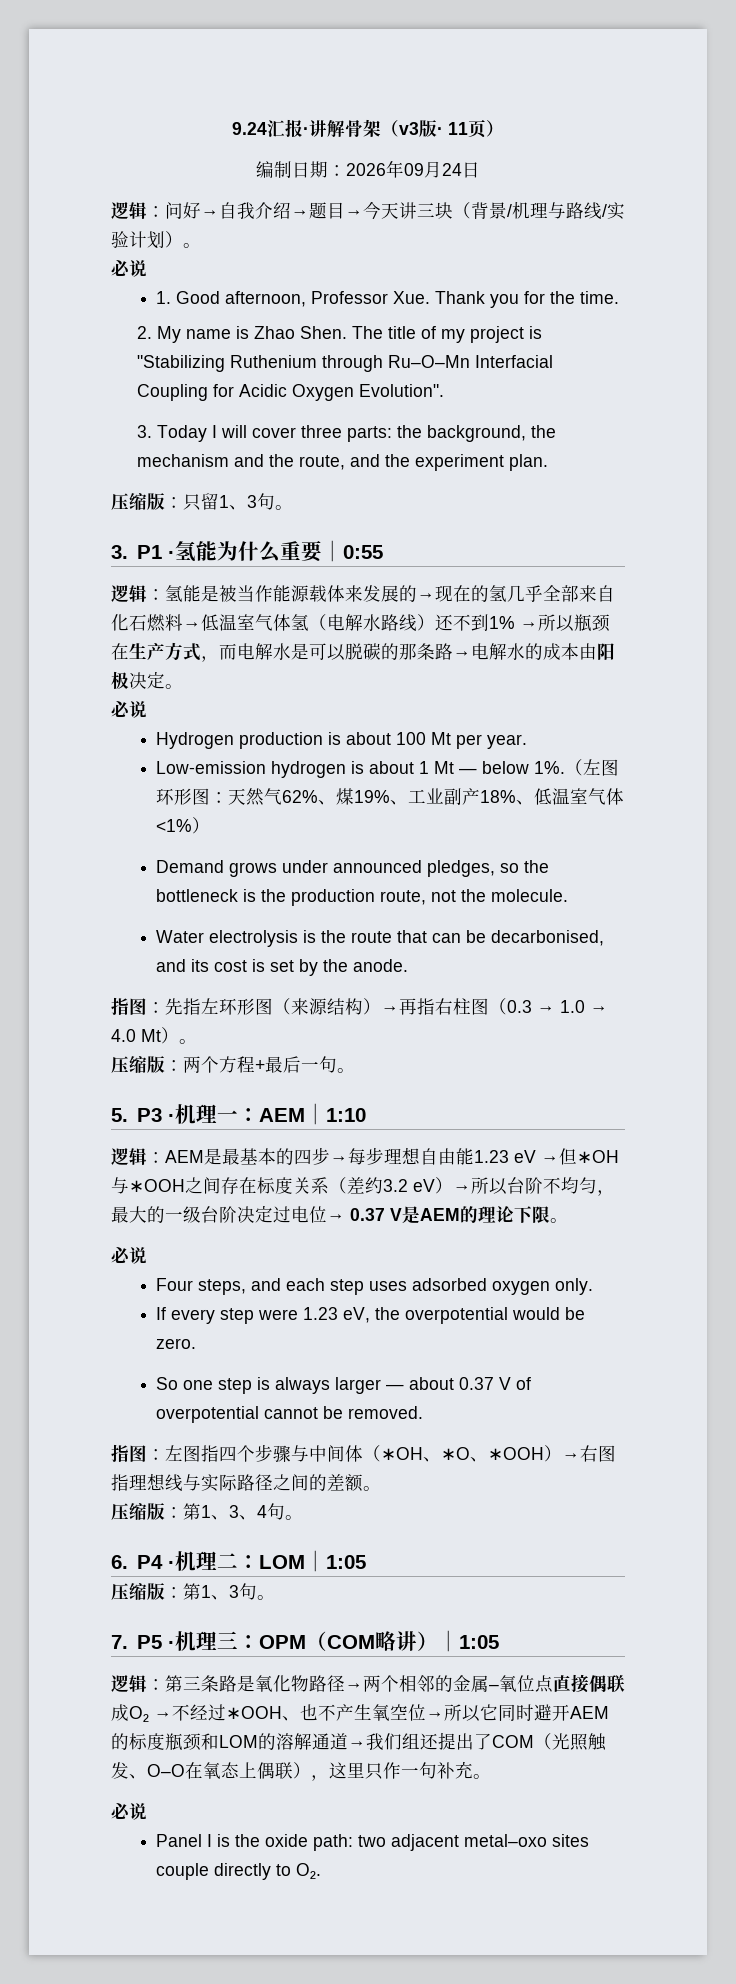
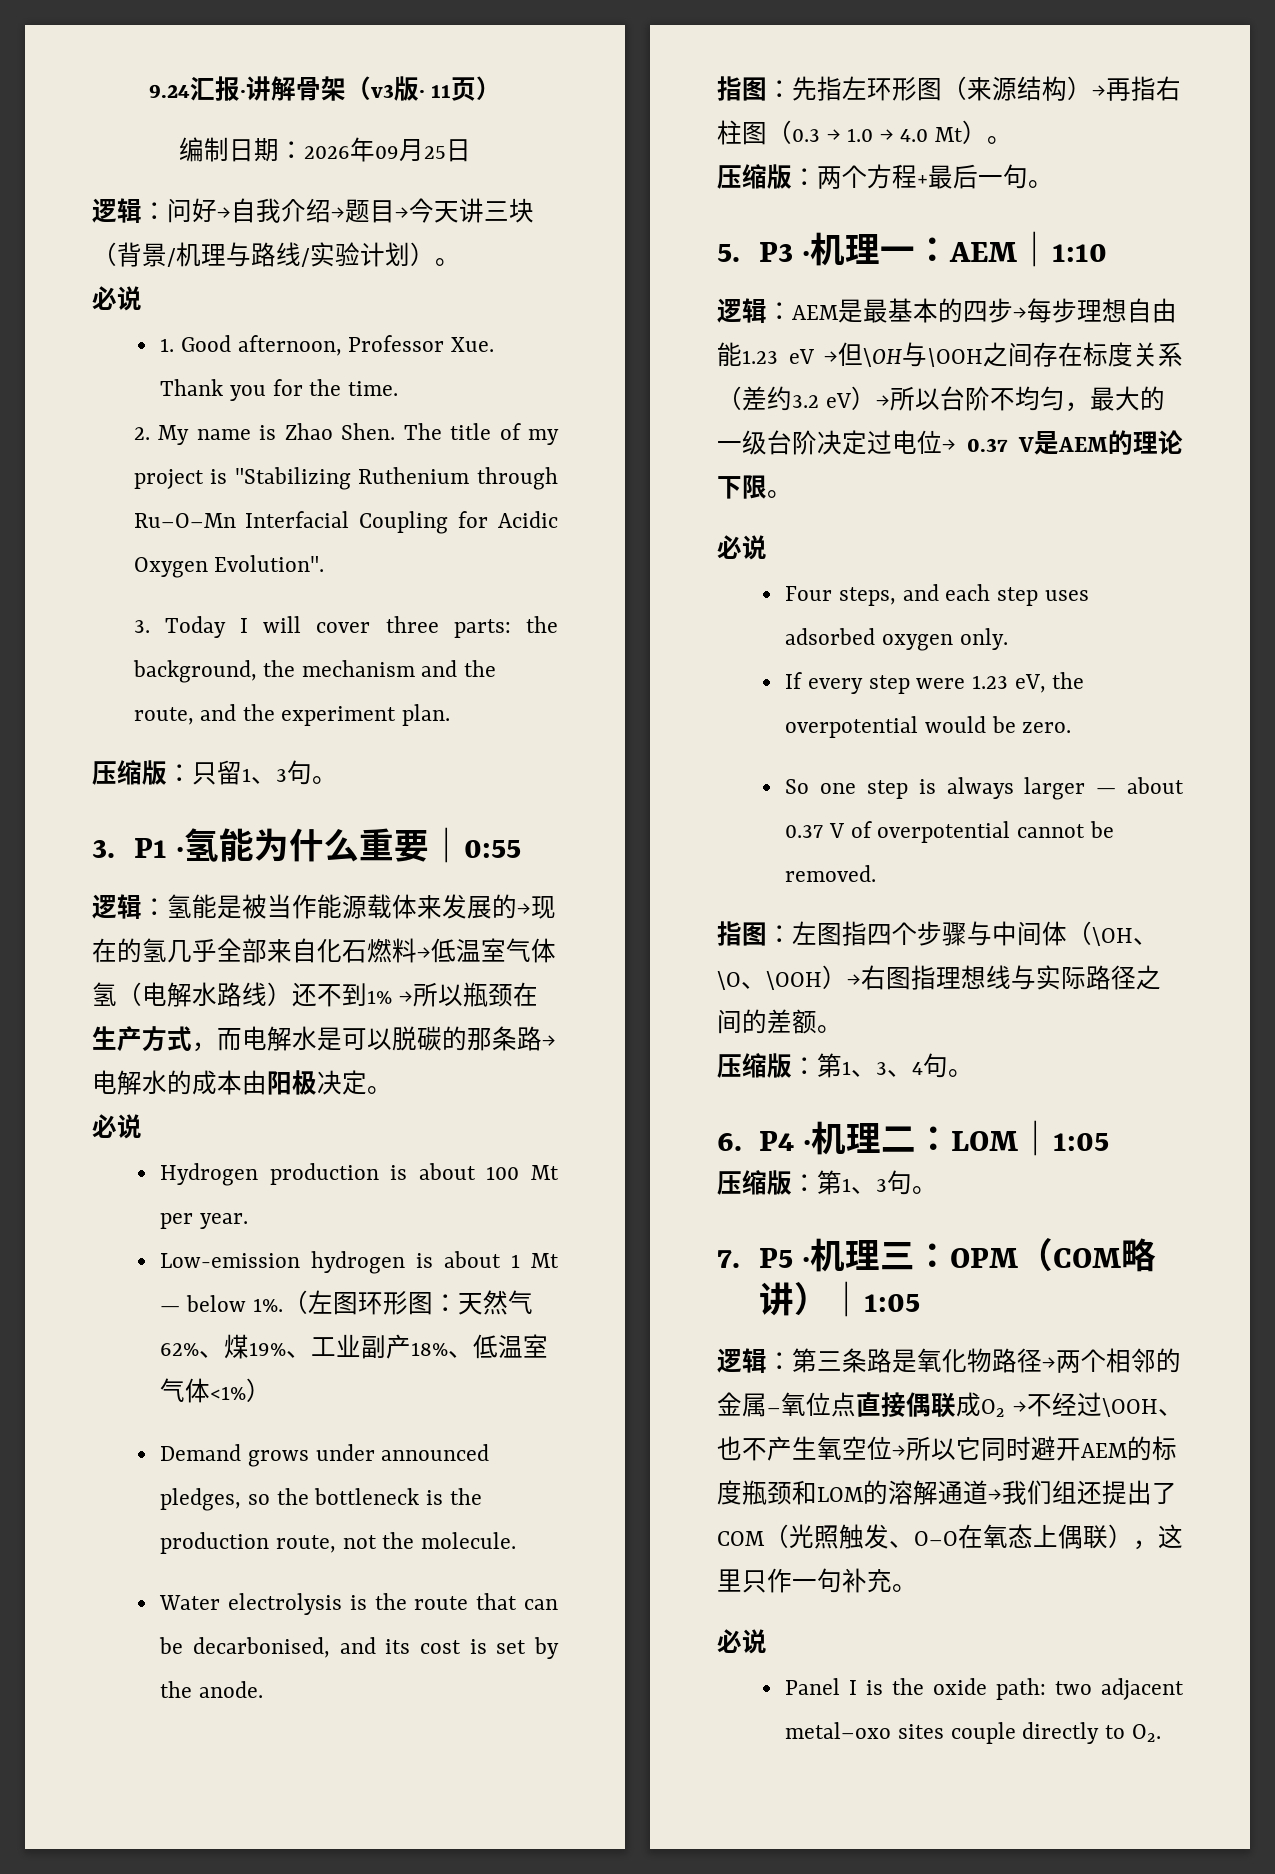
- 编制日期：2026年09月24日
+ 编制日期：2026年09月25日
- 逻辑：AEM是最基本的四步→每步理想自由能1.23 eV →但∗OH与∗OOH之间存在标度关系（差约3.2 eV）→所以台阶不均匀，最大的一级台阶决定过电位→ 0.37 V是AEM的理论下限。
+ 逻辑：AEM是最基本的四步→每步理想自由能1.23 eV →但\OH与\OOH之间存在标度关系（差约3.2 eV）→所以台阶不均匀，最大的一级台阶决定过电位→ 0.37 V是AEM的理论下限。
- 指图：左图指四个步骤与中间体（∗OH、∗O、∗OOH）→右图指理想线与实际路径之间的差额。
+ 指图：左图指四个步骤与中间体（\OH、\O、\OOH）→右图指理想线与实际路径之间的差额。
- 逻辑：第三条路是氧化物路径→两个相邻的金属–氧位点直接偶联成O₂ →不经过∗OOH、也不产生氧空位→所以它同时避开AEM的标度瓶颈和LOM的溶解通道→我们组还提出了COM（光照触发、O–O在氧态上偶联），这里只作一句补充。
+ 逻辑：第三条路是氧化物路径→两个相邻的金属–氧位点直接偶联成O₂ →不经过\OOH、也不产生氧空位→所以它同时避开AEM的标度瓶颈和LOM的溶解通道→我们组还提出了COM（光照触发、O–O在氧态上偶联），这里只作一句补充。

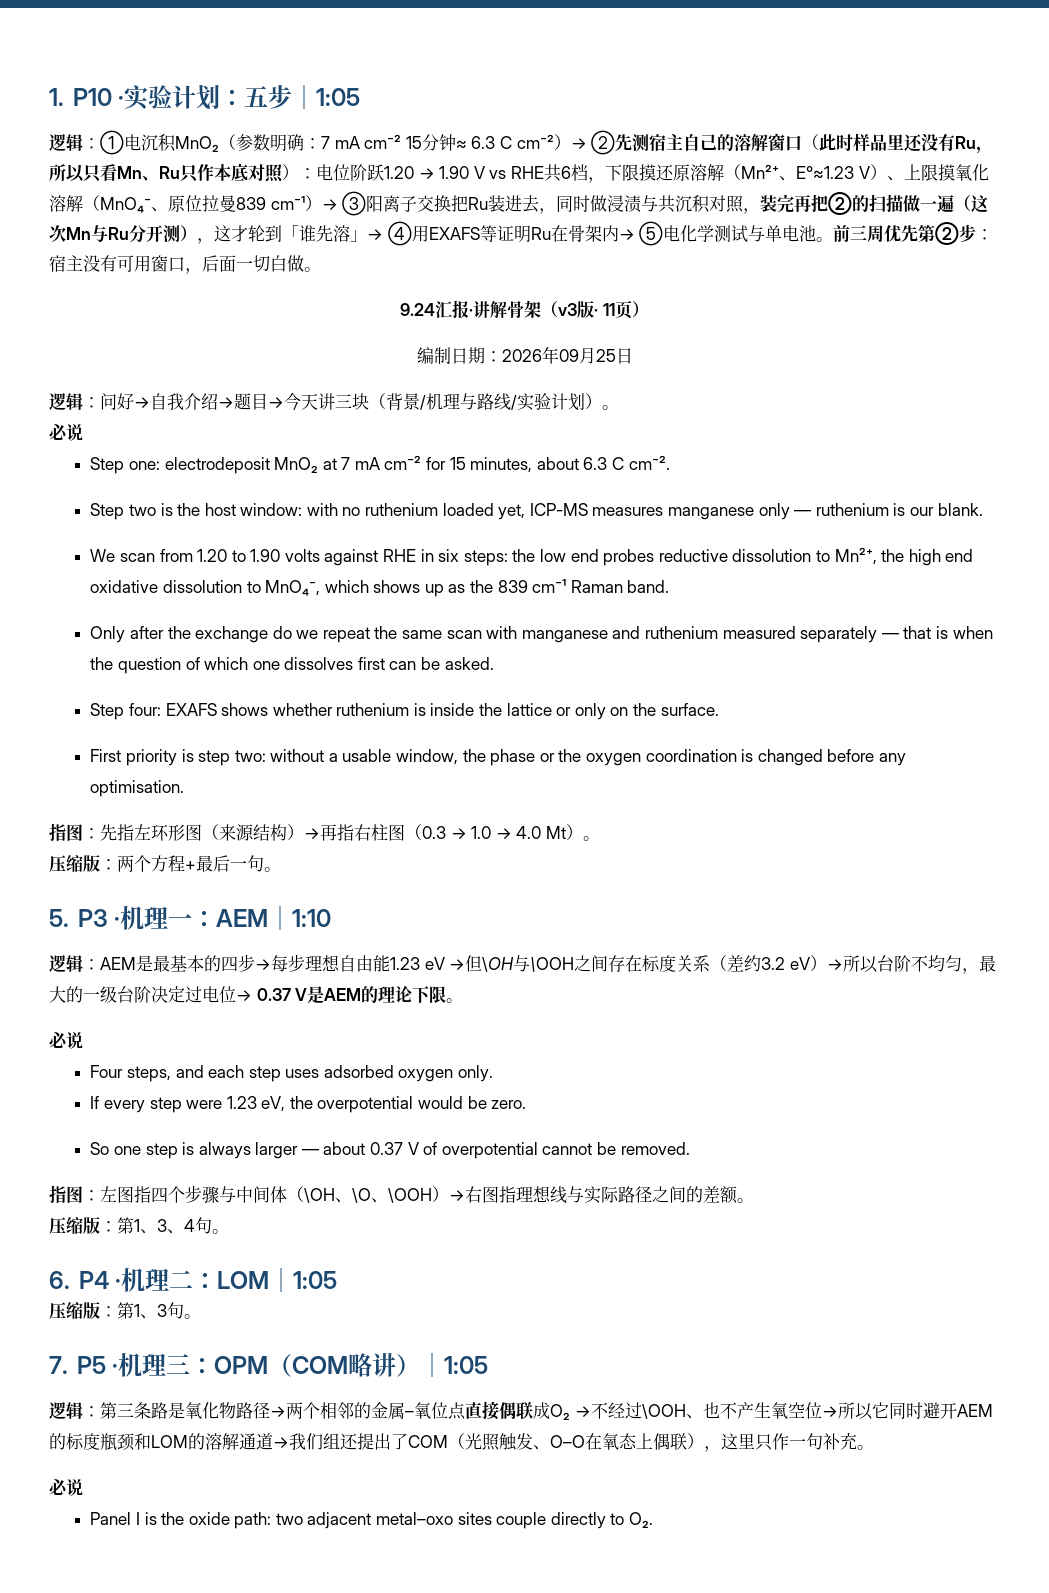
+ 1. P10 ·实验计划：五步｜1:05
+ 逻辑：①电沉积MnO₂（参数明确：7 mA cm⁻² 15分钟≈ 6.3 C cm⁻²）→ ②先测宿主自己的溶解窗口（此时样品里还没有Ru，所以只看Mn、Ru只作本底对照）：电位阶跃1.20 → 1.90 V vs RHE共6档，下限摸还原溶解（Mn²⁺、E°≈1.23 V）、上限摸氧化溶解（MnO₄⁻、原位拉曼839 cm⁻¹）→ ③阳离子交换把Ru装进去，同时做浸渍与共沉积对照，装完再把②的扫描做一遍（这次Mn与Ru分开测），这才轮到「谁先溶」→ ④用EXAFS等证明Ru在骨架内→ ⑤电化学测试与单电池。前三周优先第②步：宿主没有可用窗口，后面一切白做。
- 1. Good afternoon, Professor Xue. Thank you for the time.
- 2. My name is Zhao Shen. The title of my project is "Stabilizing Ruthenium through Ru–O–Mn Interfacial Coupling for Acidic Oxygen Evolution".
- 3. Today I will cover three parts: the background, the mechanism and the route, and the experiment plan.
- 压缩版：只留1、3句。
- 3. P1 ·氢能为什么重要｜0:55
- 逻辑：氢能是被当作能源载体来发展的→现在的氢几乎全部来自化石燃料→低温室气体氢（电解水路线）还不到1% →所以瓶颈在生产方式，而电解水是可以脱碳的那条路→电解水的成本由阳极决定。
- 必说
- Hydrogen production is about 100 Mt per year.
- Low-emission hydrogen is about 1 Mt — below 1%.（左图环形图：天然气62%、煤19%、工业副产18%、低温室气体<1%）
- Demand grows under announced pledges, so the bottleneck is the production route, not the molecule.
- Water electrolysis is the route that can be decarbonised, and its cost is set by the anode.
+ Step one: electrodeposit MnO₂ at 7 mA cm⁻² for 15 minutes, about 6.3 C cm⁻².
+ Step two is the host window: with no ruthenium loaded yet, ICP-MS measures manganese only — ruthenium is our blank.
+ We scan from 1.20 to 1.90 volts against RHE in six steps: the low end probes reductive dissolution to Mn²⁺, the high end oxidative dissolution to MnO₄⁻, which shows up as the 839 cm⁻¹ Raman band.
+ Only after the exchange do we repeat the same scan with manganese and ruthenium measured separately — that is when the question of which one dissolves first can be asked.
+ Step four: EXAFS shows whether ruthenium is inside the lattice or only on the surface.
+ First priority is step two: without a usable window, the phase or the oxygen coordination is changed before any optimisation.

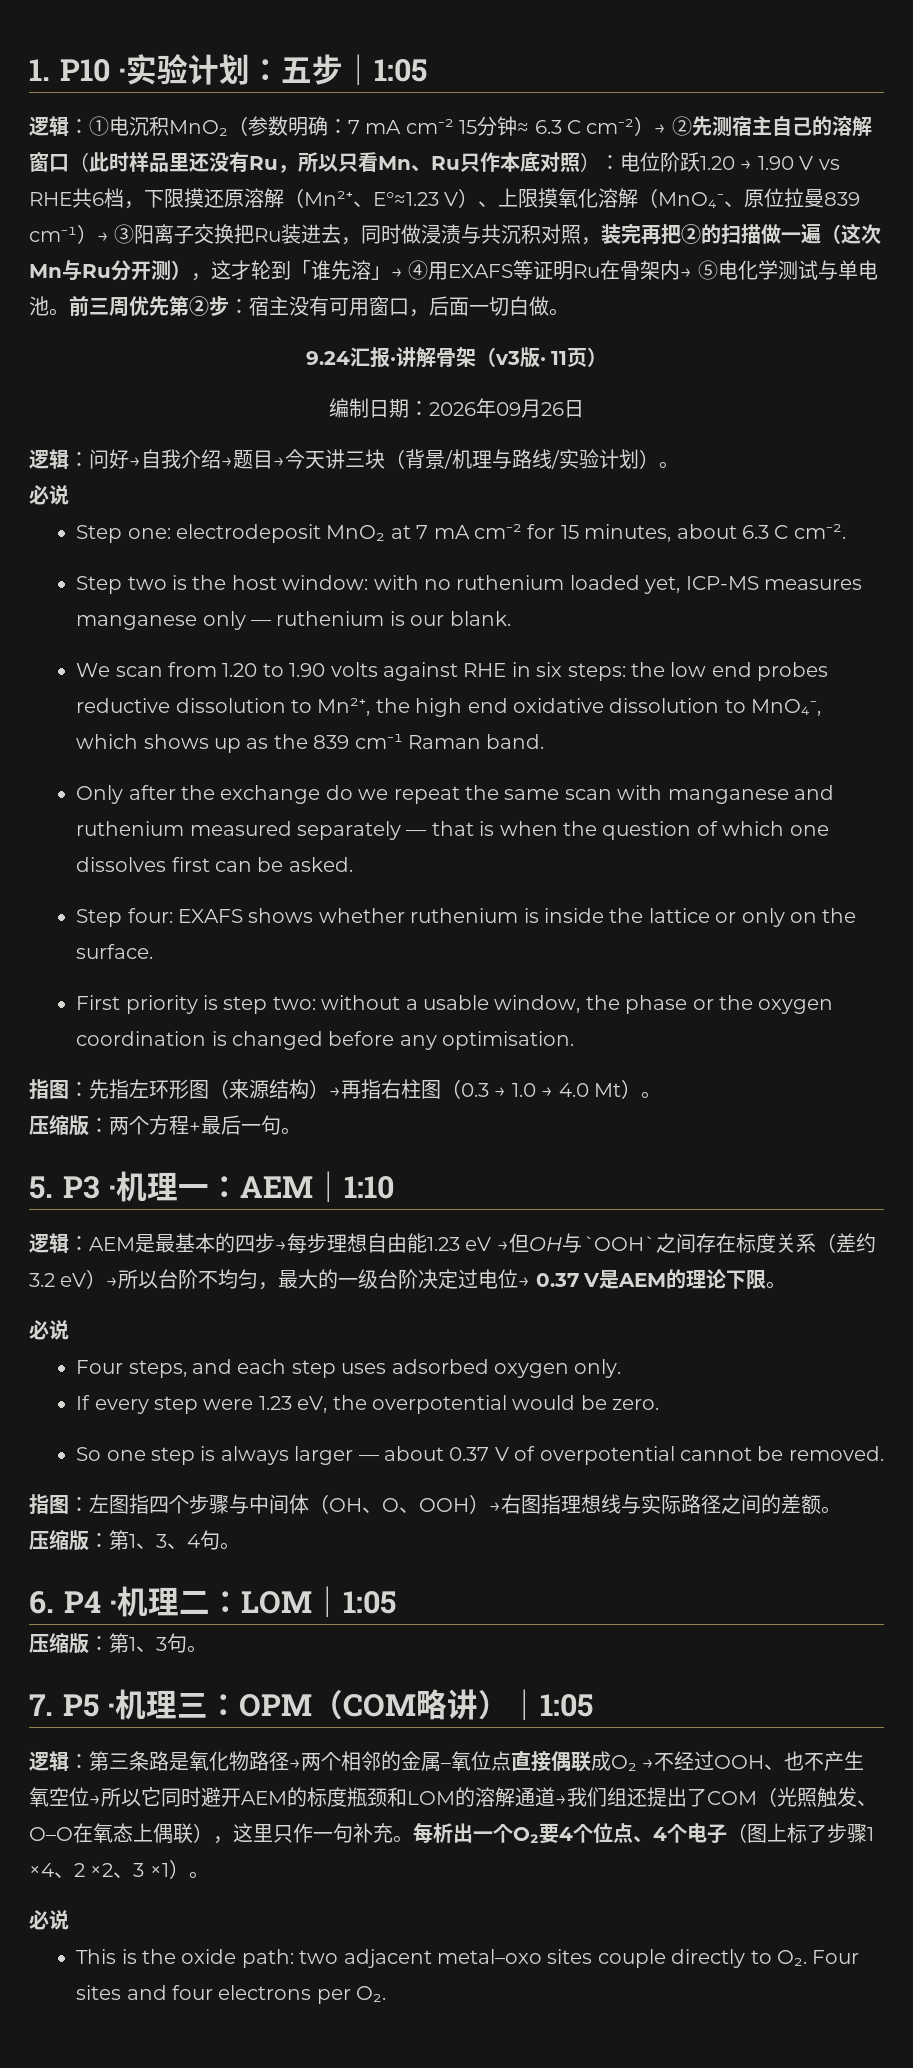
- 编制日期：2026年09月25日
+ 编制日期：2026年09月26日
- 逻辑：AEM是最基本的四步→每步理想自由能1.23 eV →但\OH与\OOH之间存在标度关系（差约3.2 eV）→所以台阶不均匀，最大的一级台阶决定过电位→ 0.37 V是AEM的理论下限。
+ 逻辑：AEM是最基本的四步→每步理想自由能1.23 eV →但OH与`OOH`之间存在标度关系（差约3.2 eV）→所以台阶不均匀，最大的一级台阶决定过电位→ 0.37 V是AEM的理论下限。
- 指图：左图指四个步骤与中间体（\OH、\O、\OOH）→右图指理想线与实际路径之间的差额。
+ 指图：左图指四个步骤与中间体（OH、O、OOH）→右图指理想线与实际路径之间的差额。
- 第三条路是氧化物路径→两个相邻的金属–氧位点直接偶联成O₂ →不经过\OOH、也不产生氧空位→所以它同时避开AEM的标度瓶颈和LOM的溶解通道→我们组还提出了COM（光照触发、O–O在氧态上偶联），这里只作一句补充。
+ 第三条路是氧化物路径→两个相邻的金属–氧位点直接偶联成O₂ →不经过OOH、也不产生氧空位→所以它同时避开AEM的标度瓶颈和LOM的溶解通道→我们组还提出了COM（光照触发、O–O在氧态上偶联），这里只作一句补充。每析出一个O₂要4个位点、4个电子（图上标了步骤1 ×4、2 ×2、3 ×1）。
  必说
- Panel I is the oxide path:
+ This is the oxide path:
- two adjacent metal–oxo sites couple directly to O₂.
+ two adjacent metal–oxo sites couple directly to O₂. Four sites and four electrons per O₂.

